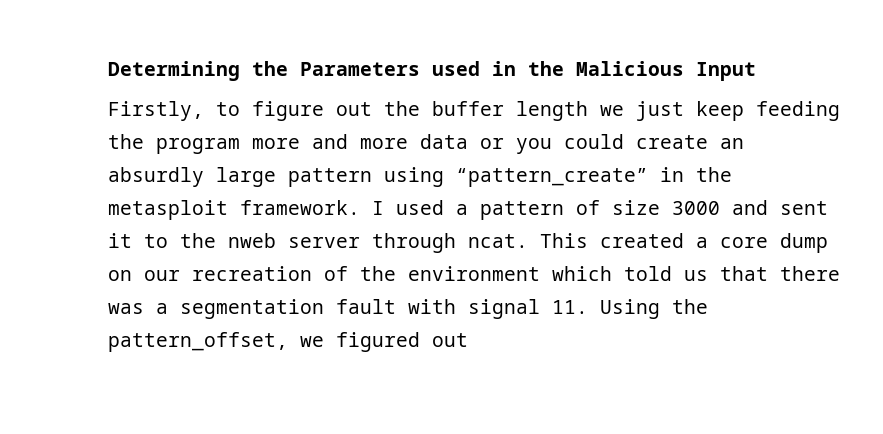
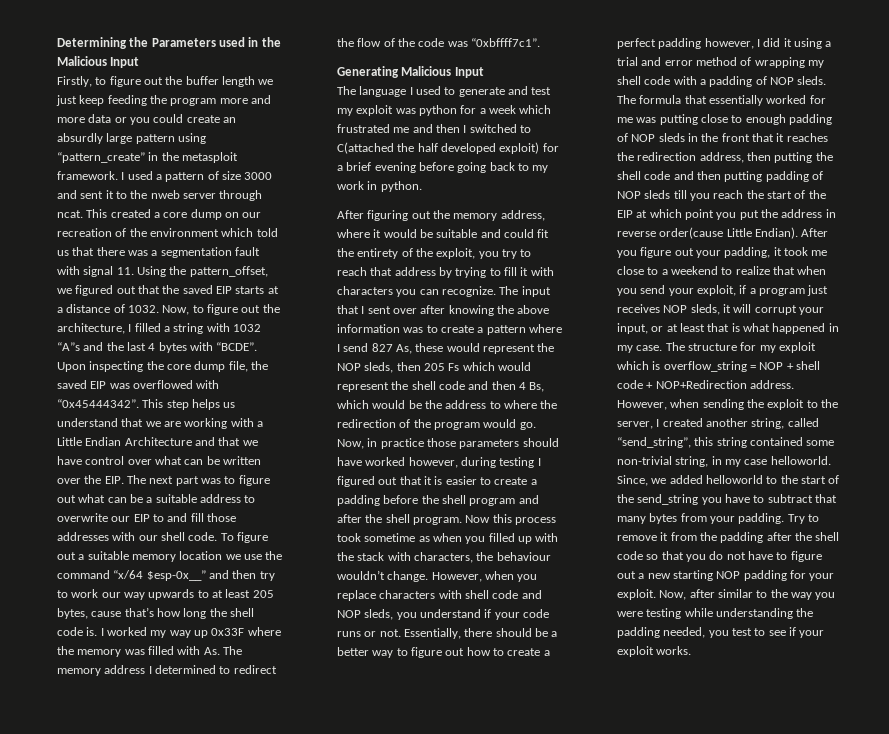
- This created a core dump on our recreation of the environment which told us that there was a segmentation fault with signal 11. Using the pattern_offset, we figured out
+ This created a core dump on our recreation of the environment which told us that there was a segmentation fault with signal 11. Using the pattern_offset, we figured out that the saved EIP starts at a distance of 1032. Now, to figure out the architecture, I filled a string with 1032 “A”s and the last 4 bytes with “BCDE”. Upon inspecting the core dump file, the saved EIP was overflowed with “0x45444342”. This step helps us understand that we are working with a Little Endian Architecture and that we have control over what can be written over the EIP. The next part was to figure out what can be a suitable address to overwrite our EIP to and fill those addresses with our shell code. To figure out a suitable memory location we use the command “x/64 $esp-0x__” and then try to work our way upwards to at least 205 bytes, cause that’s how long the shell code is. I worked my way up 0x33F where the memory was filled with As. The memory address I determined to redirect the flow of the code was “0xbffff7c1”.
+ Generating Malicious Input
+ The language I used to generate and test my exploit was python for a week which frustrated me and then I switched to C(attached the half developed exploit) for a brief evening before going back to my work in python.
+ After figuring out the memory address, where it would be suitable and could fit the entirety of the exploit, you try to reach that address by trying to fill it with characters you can recognize. The input that I sent over after knowing the above information was to create a pattern where I send 827 As, these would represent the NOP sleds, then 205 Fs which would represent the shell code and then 4 Bs, which would be the address to where the redirection of the program would go. Now, in practice those parameters should have worked however, during testing I figured out that it is easier to create a padding before the shell program and after the shell program. Now this process took sometime as when you filled up with the stack with characters, the behaviour wouldn’t change. However, when you replace characters with shell code and NOP sleds, you understand if your code runs or not. Essentially, there should be a better way to figure out how to create a perfect padding however, I did it using a trial and error method of wrapping my shell code with a padding of NOP sleds. The formula that essentially worked for me was putting close to enough padding of NOP sleds in the front that it reaches the redirection address, then putting the shell code and then putting padding of NOP sleds till you reach the start of the EIP at which point you put the address in reverse order(cause Little Endian). After you figure out your padding, it took me close to a weekend to realize that when you send your exploit, if a program just receives NOP sleds, it will corrupt your input, or at least that is what happened in my case. The structure for my exploit which is overflow_string = NOP + shell code + NOP+Redirection address. However, when sending the exploit to the server, I created another string, called “send_string”, this string contained some non-trivial string, in my case helloworld. Since, we added helloworld to the start of the send_string you have to subtract that many bytes from your padding. Try to remove it from the padding after the shell code so that you do not have to figure out a new starting NOP padding for your exploit. Now, after similar to the way you were testing while understanding the padding needed, you test to see if your exploit works.

